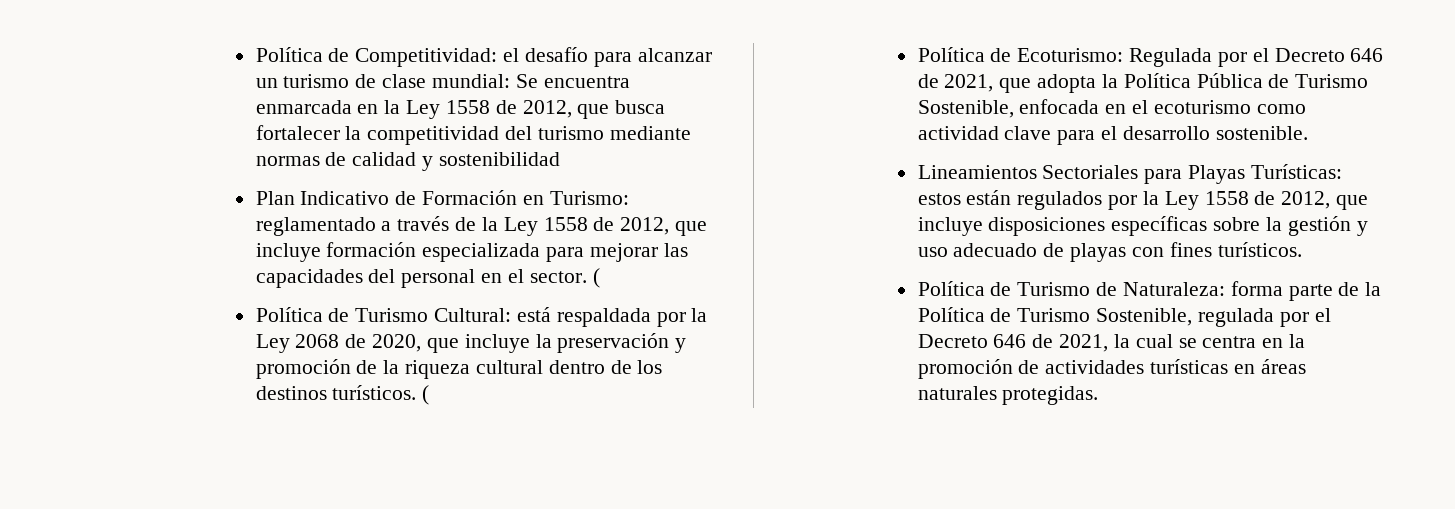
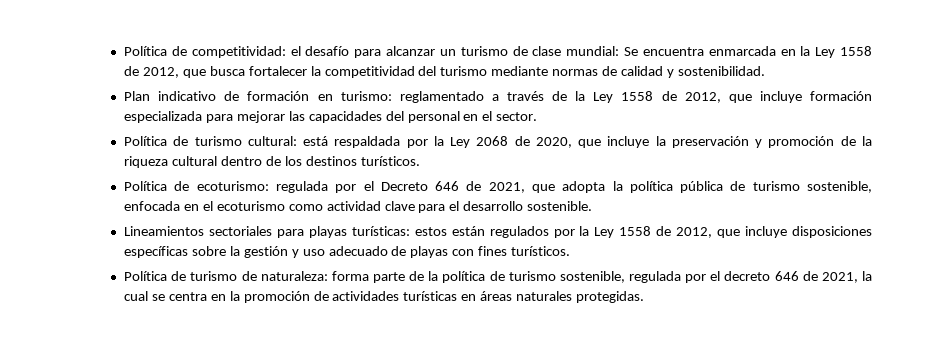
- Política de Competitividad: el desafío para alcanzar un turismo de clase mundial: Se encuentra enmarcada en la Ley 1558 de 2012, que busca fortalecer la competitividad del turismo mediante normas de calidad y sostenibilidad
+ Política de competitividad: el desafío para alcanzar un turismo de clase mundial: Se encuentra enmarcada en la Ley 1558 de 2012, que busca fortalecer la competitividad del turismo mediante normas de calidad y sostenibilidad.
- Plan Indicativo de Formación en Turismo:
+ Plan indicativo de formación en turismo:
- reglamentado a través de la Ley 1558 de 2012, que incluye formación especializada para mejorar las capacidades del personal en el sector. (
- Política de Turismo Cultural:
+ reglamentado a través de la Ley 1558 de 2012, que incluye formación especializada para mejorar las capacidades del personal en el sector.
+ Política de turismo cultural:
- está respaldada por la Ley 2068 de 2020, que incluye la preservación y promoción de la riqueza cultural dentro de los destinos turísticos. (
- Política de Ecoturismo: Regulada por el Decreto 646 de 2021, que adopta la Política Pública de Turismo Sostenible, enfocada en el ecoturismo como actividad clave para el desarrollo sostenible.
+ está respaldada por la Ley 2068 de 2020, que incluye la preservación y promoción de la riqueza cultural dentro de los destinos turísticos.
+ Política de ecoturismo: regulada por el Decreto 646 de 2021, que adopta la política pública de turismo sostenible, enfocada en el ecoturismo como actividad clave para el desarrollo sostenible.
- Lineamientos Sectoriales para Playas Turísticas: estos están regulados por la Ley 1558 de 2012, que incluye disposiciones específicas sobre la gestión y uso adecuado de playas con fines turísticos.
+ Lineamientos sectoriales para playas turísticas: estos están regulados por la Ley 1558 de 2012, que incluye disposiciones específicas sobre la gestión y uso adecuado de playas con fines turísticos.
- Política de Turismo de Naturaleza: forma parte de la Política de Turismo Sostenible, regulada por el Decreto 646 de 2021, la cual se centra en la promoción de actividades turísticas en áreas naturales protegidas.
+ Política de turismo de naturaleza: forma parte de la política de turismo sostenible, regulada por el decreto 646 de 2021, la cual se centra en la promoción de actividades turísticas en áreas naturales protegidas.

